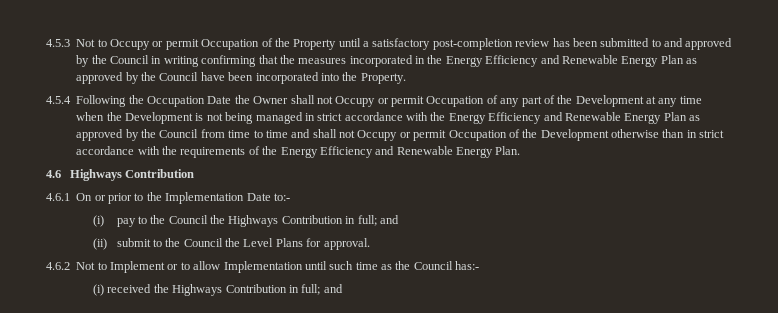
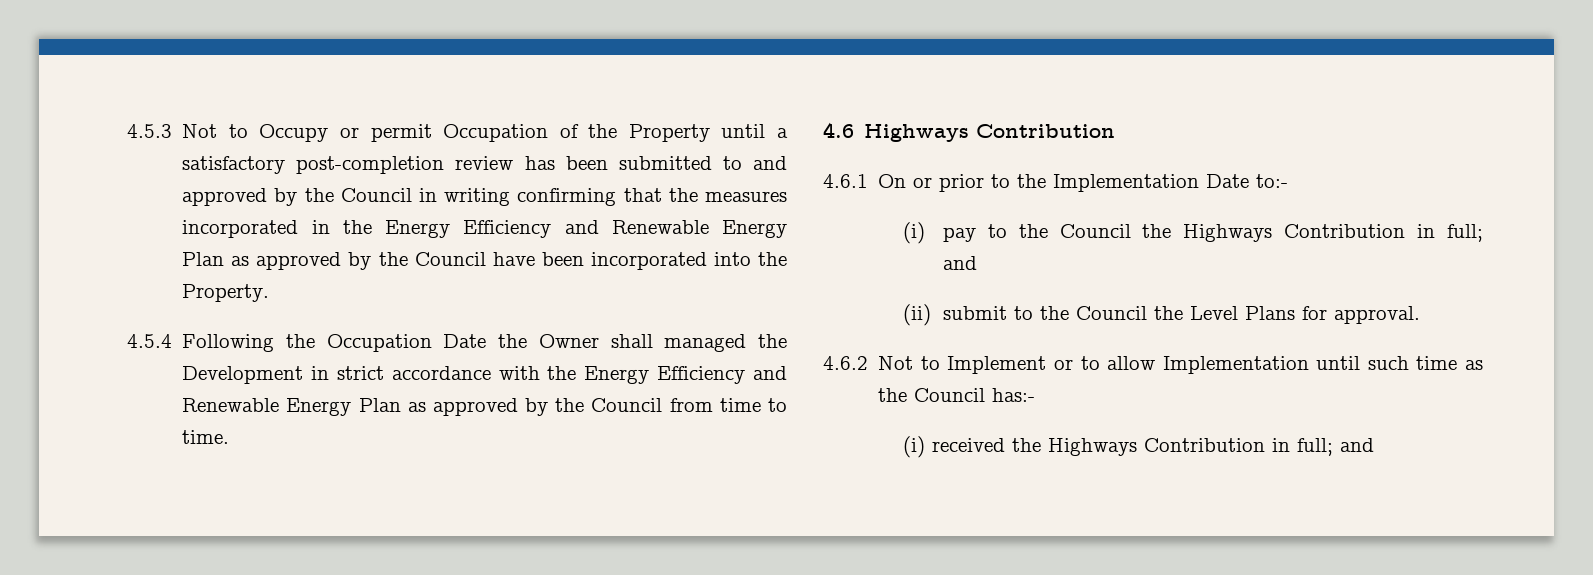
- 4.5.4 Following the Occupation Date the Owner shall not Occupy or permit Occupation of any part of the Development at any time when the Development is not being managed in strict accordance with the Energy Efficiency and Renewable Energy Plan as approved by the Council from time to time and shall not Occupy or permit Occupation of the Development otherwise than in strict accordance with the requirements of the Energy Efficiency and Renewable Energy Plan.
+ 4.5.4 Following the Occupation Date the Owner shall managed the Development in strict accordance with the Energy Efficiency and Renewable Energy Plan as approved by the Council from time to time.

